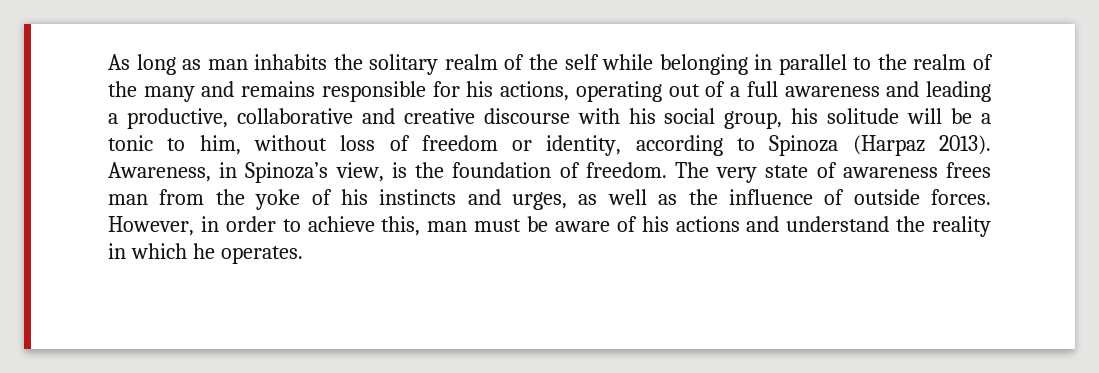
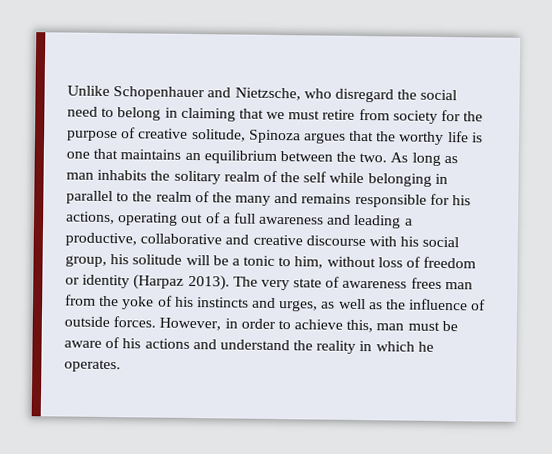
+ Unlike Schopenhauer and Nietzsche, who disregard the social need to belong in claiming that we must retire from society for the purpose of creative solitude, Spinoza argues that the worthy life is one that maintains an equilibrium between the two.
- As long as man inhabits the solitary realm of the self while belonging in parallel to the realm of the many and remains responsible for his actions, operating out of a full awareness and leading a productive, collaborative and creative discourse with his social group, his solitude will be a tonic to him, without loss of freedom or identity, according to Spinoza (Harpaz 2013). Awareness, in Spinoza’s view, is the foundation of freedom.
+ As long as man inhabits the solitary realm of the self while belonging in parallel to the realm of the many and remains responsible for his actions, operating out of a full awareness and leading a productive, collaborative and creative discourse with his social group, his solitude will be a tonic to him, without loss of freedom or identity (Harpaz 2013).

